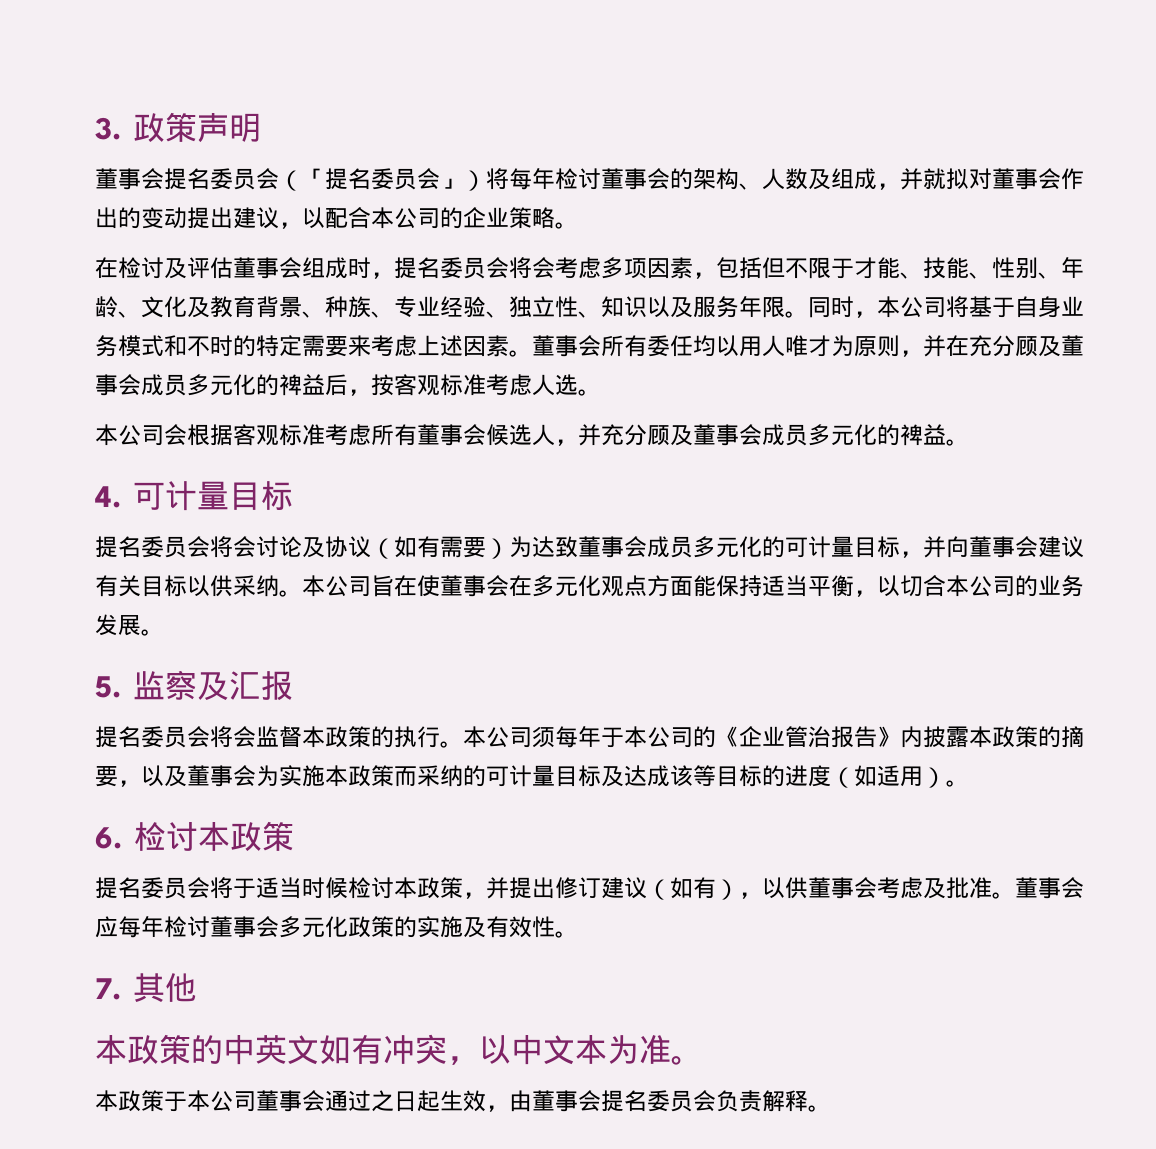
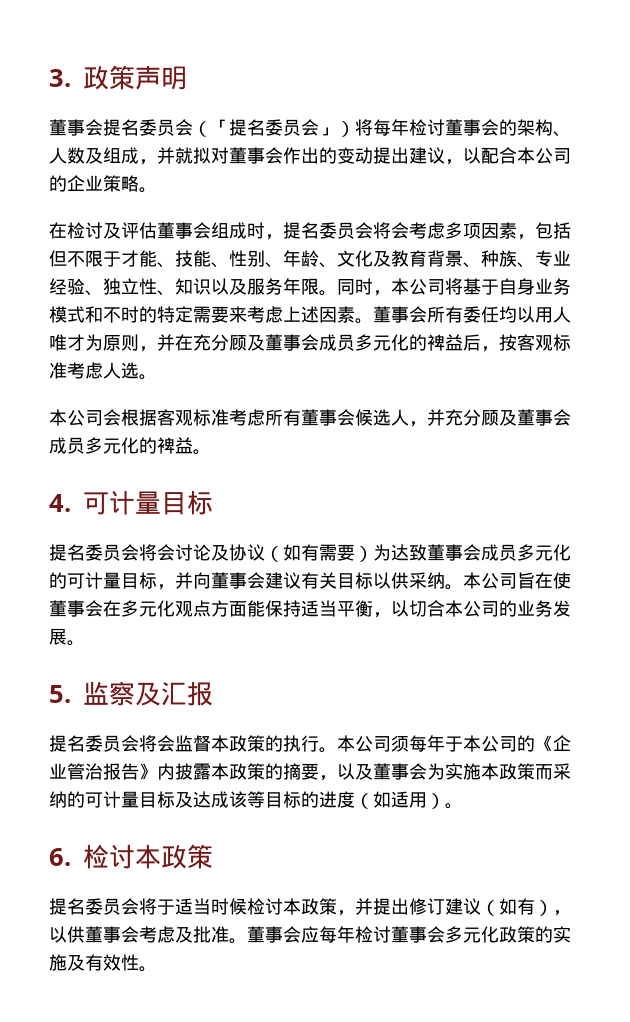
- 7.其他
- 本政策的中英文如有冲突，以中文本为准。
- 本政策于本公司董事会通过之日起生效，由董事会提名委员会负责解释。

